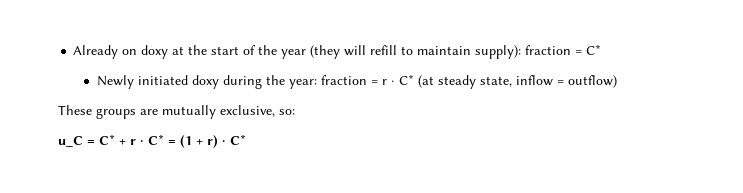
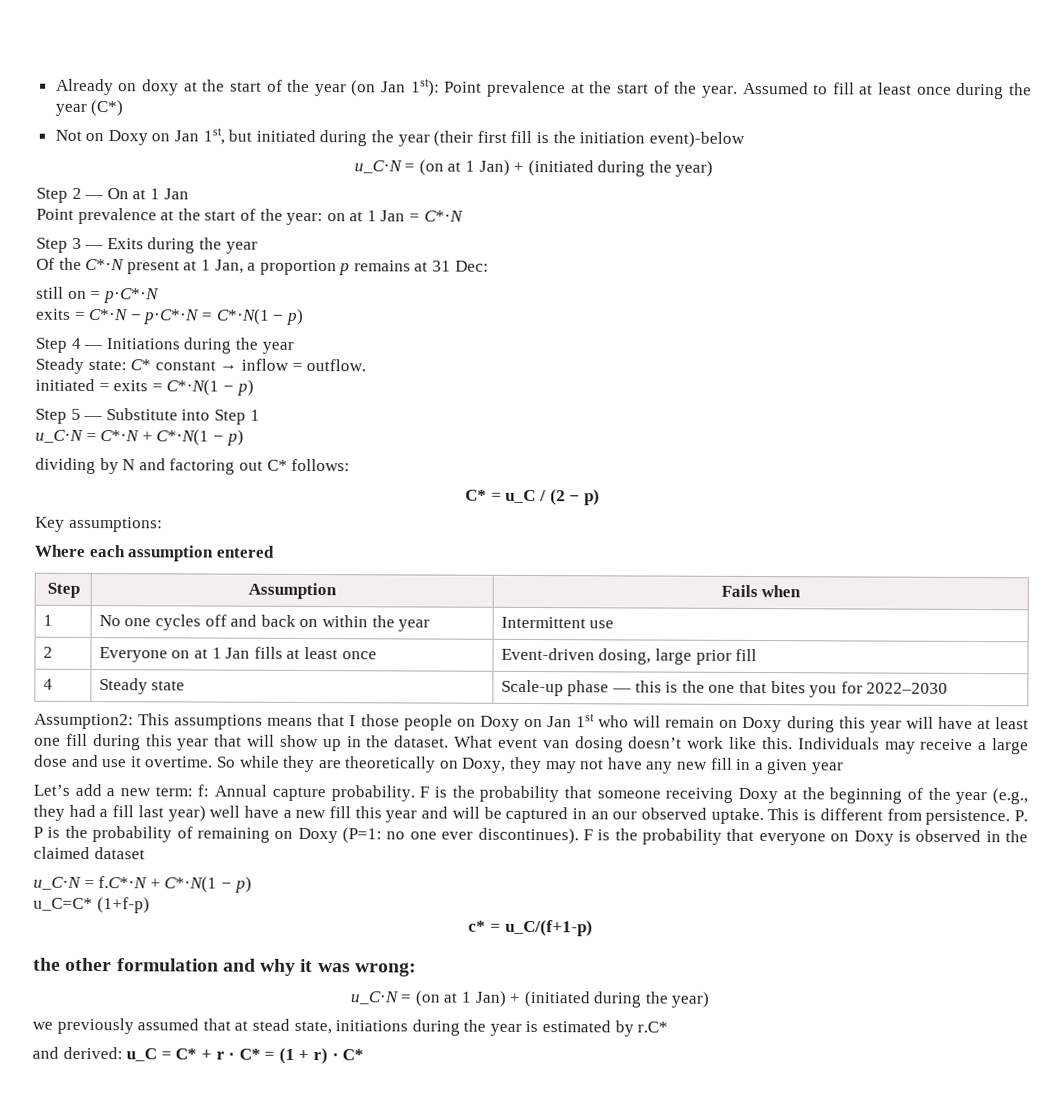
- Already on doxy at the start of the year (they will refill to maintain supply): fraction = C*
- Newly initiated doxy during the year: fraction = r · C* (at steady state, inflow = outflow)
- These groups are mutually exclusive, so:
- u_C = C* + r · C* = (1 + r) · C*
+ Already on doxy at the start of the year (on Jan 1st): Point prevalence at the start of the year. Assumed to fill at least once during the year (C*)
+ Not on Doxy on Jan 1st, but initiated during the year (their first fill is the initiation event)-below
+ u_C·N = (on at 1 Jan) + (initiated during the year)
+ Step 2 — On at 1 Jan
+ Point prevalence at the start of the year: on at 1 Jan = C*·N
+ Step 3 — Exits during the year
+ Of the C*·N present at 1 Jan, a proportion p remains at 31 Dec:
+ still on = p·C*·N
+ exits = C*·N − p·C*·N = C*·N(1 − p)
+ Step 4 — Initiations during the year
+ Steady state: C* constant → inflow = outflow.
+ initiated = exits = C*·N(1 − p)
+ Step 5 — Substitute into Step 1
+ u_C·N = C*·N + C*·N(1 − p)
+ dividing by N and factoring out C* follows:
+ C* = u_C / (2 − p)
+ Key assumptions:
+ Where each assumption entered
+ Step | Assumption | Fails when
+ 1 | No one cycles off and back on within the year | Intermittent use
+ 2 | Everyone on at 1 Jan fills at least once | Event-driven dosing, large prior fill
+ 4 | Steady state | Scale-up phase — this is the one that bites you for 2022–2030
+ Assumption2: This assumptions means that I those people on Doxy on Jan 1st who will remain on Doxy during this year will have at least one fill during this year that will show up in the dataset. What event van dosing doesn’t work like this. Individuals may receive a large dose and use it overtime. So while they are theoretically on Doxy, they may not have any new fill in a given year
+ Let’s add a new term: f: Annual capture probability. F is the probability that someone receiving Doxy at the beginning of the year (e.g., they had a fill last year) well have a new fill this year and will be captured in an our observed uptake. This is different from persistence. P. P is the probability of remaining on Doxy (P=1: no one ever discontinues). F is the probability that everyone on Doxy is observed in the claimed dataset
+ u_C·N = f.C*·N + C*·N(1 − p)
+ u_C=C* (1+f-p)
+ c* = u_C/(f+1-p)
+ the other formulation and why it was wrong:
+ u_C·N = (on at 1 Jan) + (initiated during the year)
+ we previously assumed that at stead state, initiations during the year is estimated by r.C*
+ and derived: u_C = C* + r · C* = (1 + r) · C*

